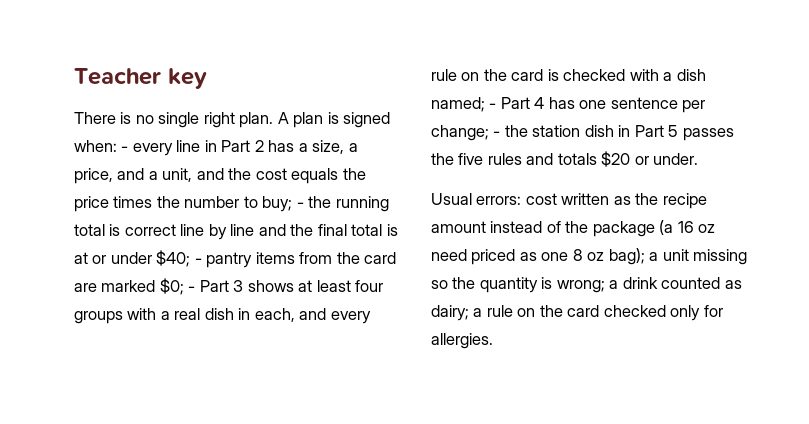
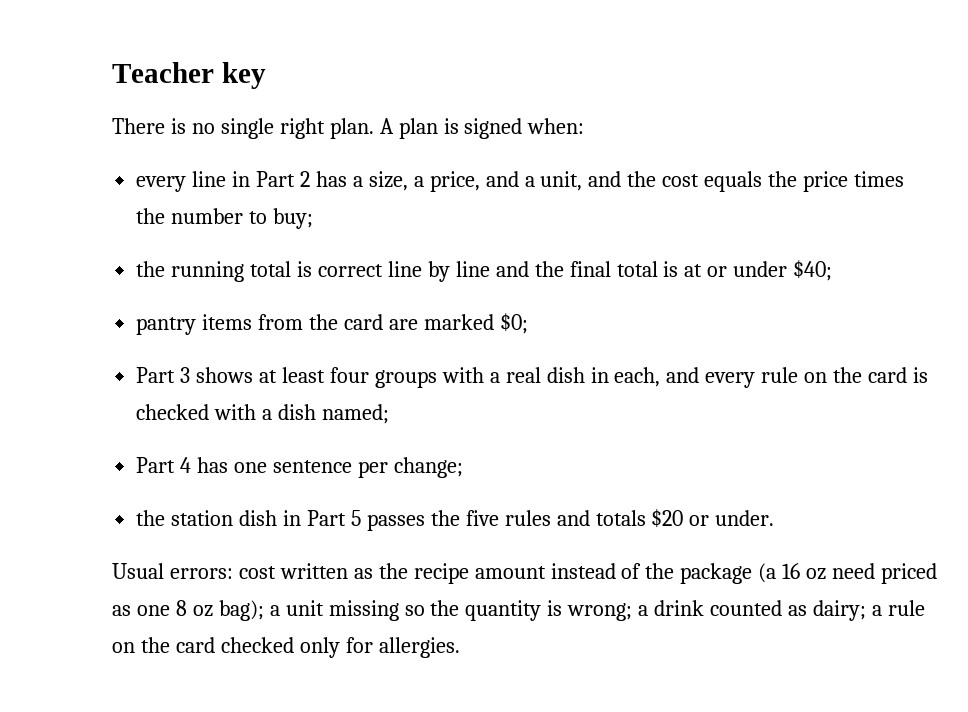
- A plan is signed when: - every line in Part 2 has a size, a price, and a unit, and the cost equals the price times the number to buy; - the running total is correct line by line and the final total is at or under $40; - pantry items from the card are marked $0; - Part 3 shows at least four groups with a real dish in each, and every rule on the card is checked with a dish named; - Part 4 has one sentence per change; - the station dish in Part 5 passes the five rules and totals $20 or under.
+ A plan is signed when:
+ every line in Part 2 has a size, a price, and a unit, and the cost equals the price times the number to buy;
+ the running total is correct line by line and the final total is at or under $40;
+ pantry items from the card are marked $0;
+ Part 3 shows at least four groups with a real dish in each, and every rule on the card is checked with a dish named;
+ Part 4 has one sentence per change;
+ the station dish in Part 5 passes the five rules and totals $20 or under.

